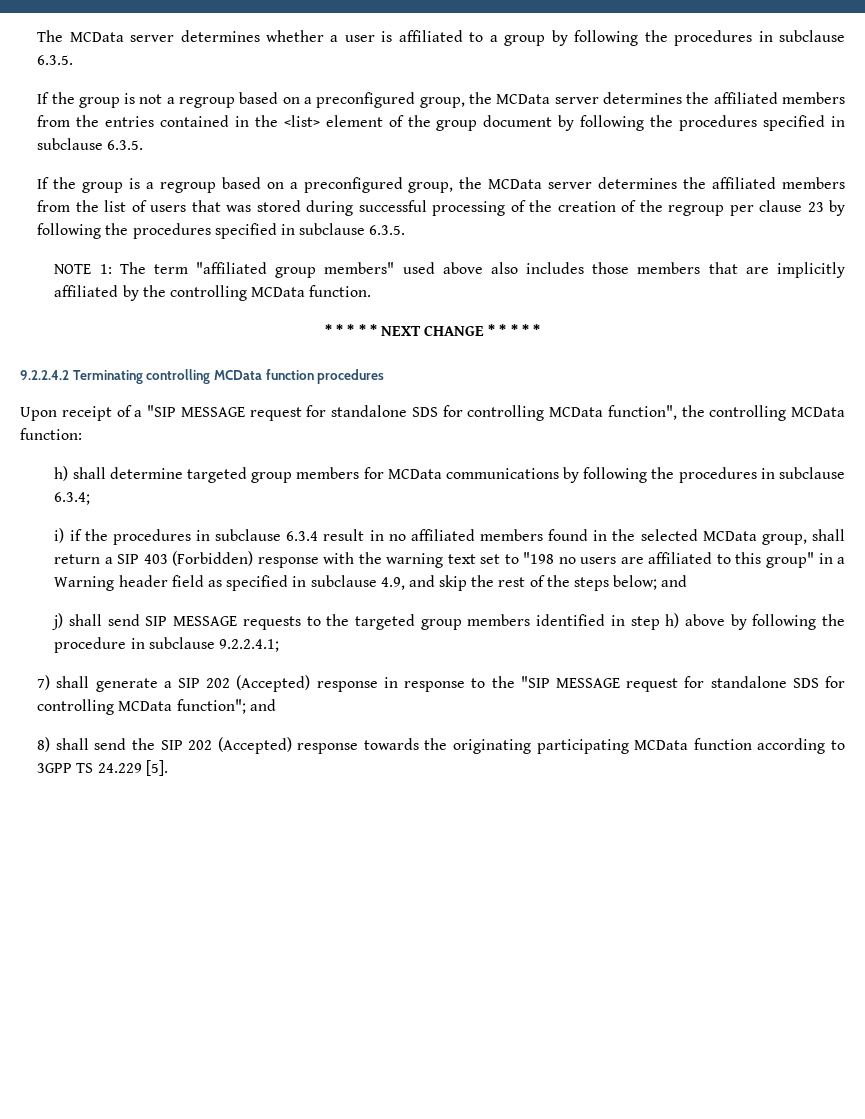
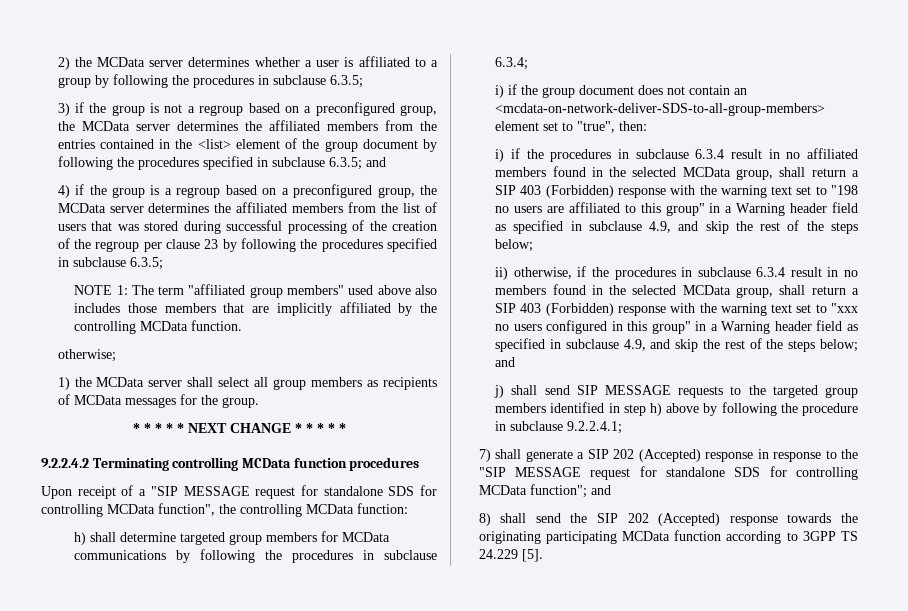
- The MCData server determines whether a user is affiliated to a group by following the procedures in subclause 6.3.5.
- If the group is not a regroup based on a preconfigured group, the MCData server determines the affiliated members from the entries contained in the <list> element of the group document by following the procedures specified in subclause 6.3.5.
- If the group is a regroup based on a preconfigured group, the MCData server determines the affiliated members from the list of users that was stored during successful processing of the creation of the regroup per clause 23 by following the procedures specified in subclause 6.3.5.
+ 2) the MCData server determines whether a user is affiliated to a group by following the procedures in subclause 6.3.5;
+ 3) if the group is not a regroup based on a preconfigured group, the MCData server determines the affiliated members from the entries contained in the <list> element of the group document by following the procedures specified in subclause 6.3.5; and
+ 4) if the group is a regroup based on a preconfigured group, the MCData server determines the affiliated members from the list of users that was stored during successful processing of the creation of the regroup per clause 23 by following the procedures specified in subclause 6.3.5;
+ otherwise;
+ 1) the MCData server shall select all group members as recipients of MCData messages for the group.
+ i) if the group document does not contain an <mcdata-on-network-deliver-SDS-to-all-group-members> element set to "true", then:
- i) if the procedures in subclause 6.3.4 result in no affiliated members found in the selected MCData group, shall return a SIP 403 (Forbidden) response with the warning text set to "198 no users are affiliated to this group" in a Warning header field as specified in subclause 4.9, and skip the rest of the steps below; and
+ i) if the procedures in subclause 6.3.4 result in no affiliated members found in the selected MCData group, shall return a SIP 403 (Forbidden) response with the warning text set to "198 no users are affiliated to this group" in a Warning header field as specified in subclause 4.9, and skip the rest of the steps below;
+ ii) otherwise, if the procedures in subclause 6.3.4 result in no members found in the selected MCData group, shall return a SIP 403 (Forbidden) response with the warning text set to "xxx no users configured in this group" in a Warning header field as specified in subclause 4.9, and skip the rest of the steps below; and

